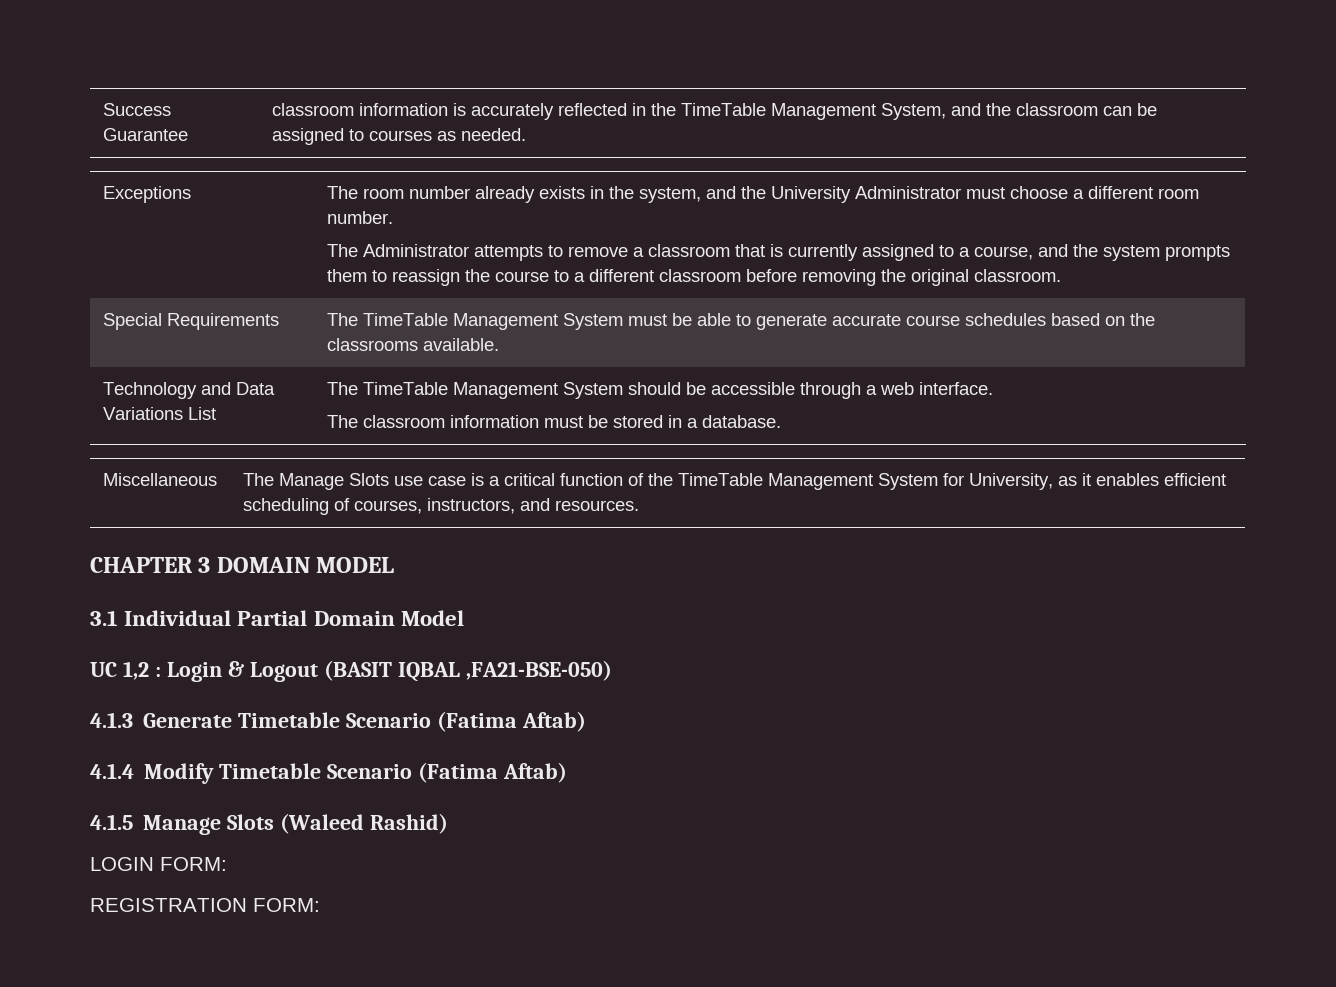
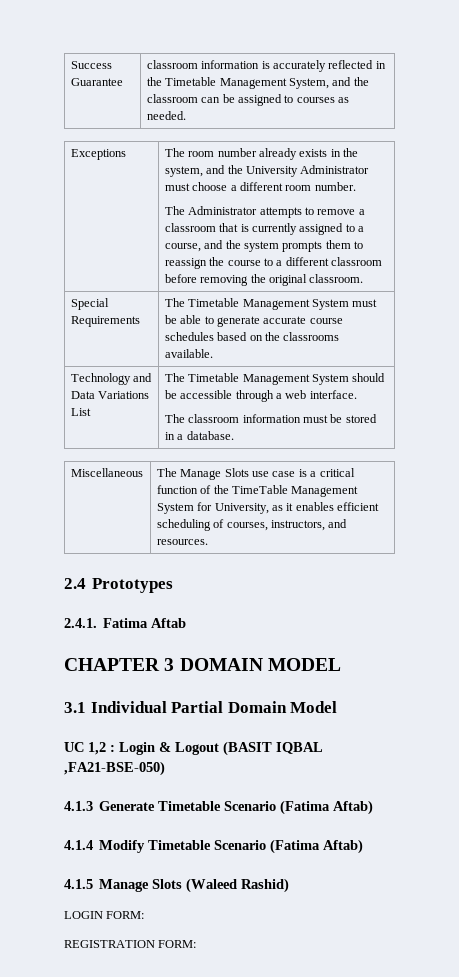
- Success Guarantee | classroom information is accurately reflected in the TimeTable Management System, and the classroom can be assigned to courses as needed.
+ Success Guarantee | classroom information is accurately reflected in the Timetable Management System, and the classroom can be assigned to courses as needed.
- Special Requirements | The TimeTable Management System must be able to generate accurate course schedules based on the classrooms available.
+ Special Requirements | The Timetable Management System must be able to generate accurate course schedules based on the classrooms available.
- Technology and Data Variations List | The TimeTable Management System should be accessible through a web interface.
+ Technology and Data Variations List | The Timetable Management System should be accessible through a web interface.
+ 2.4 Prototypes
+ 2.4.1. Fatima Aftab

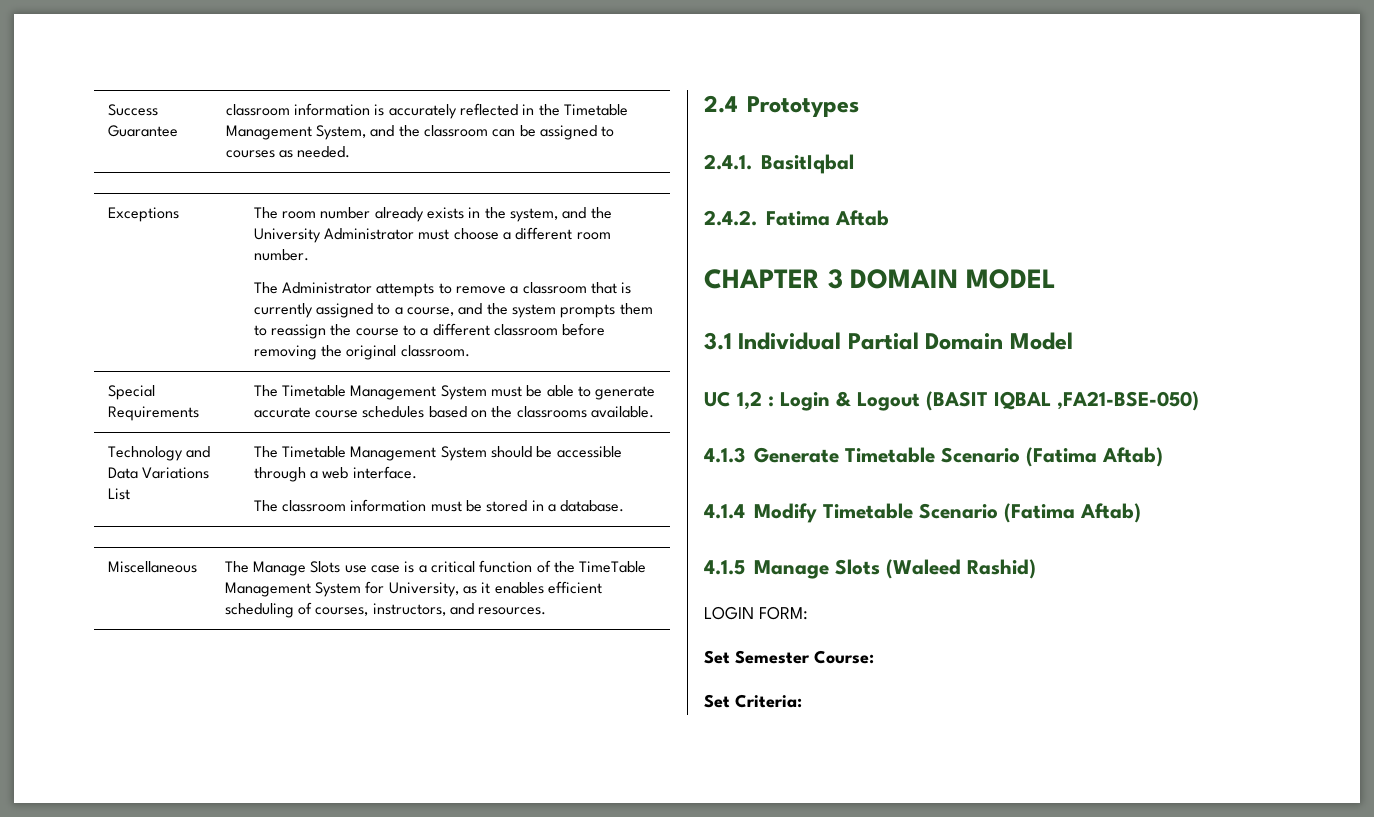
- 2.4.1. Fatima Aftab
+ 2.4.1. BasitIqbal
+ 2.4.2. Fatima Aftab
- REGISTRATION FORM:
+ Set Semester Course:
+ Set Criteria:

